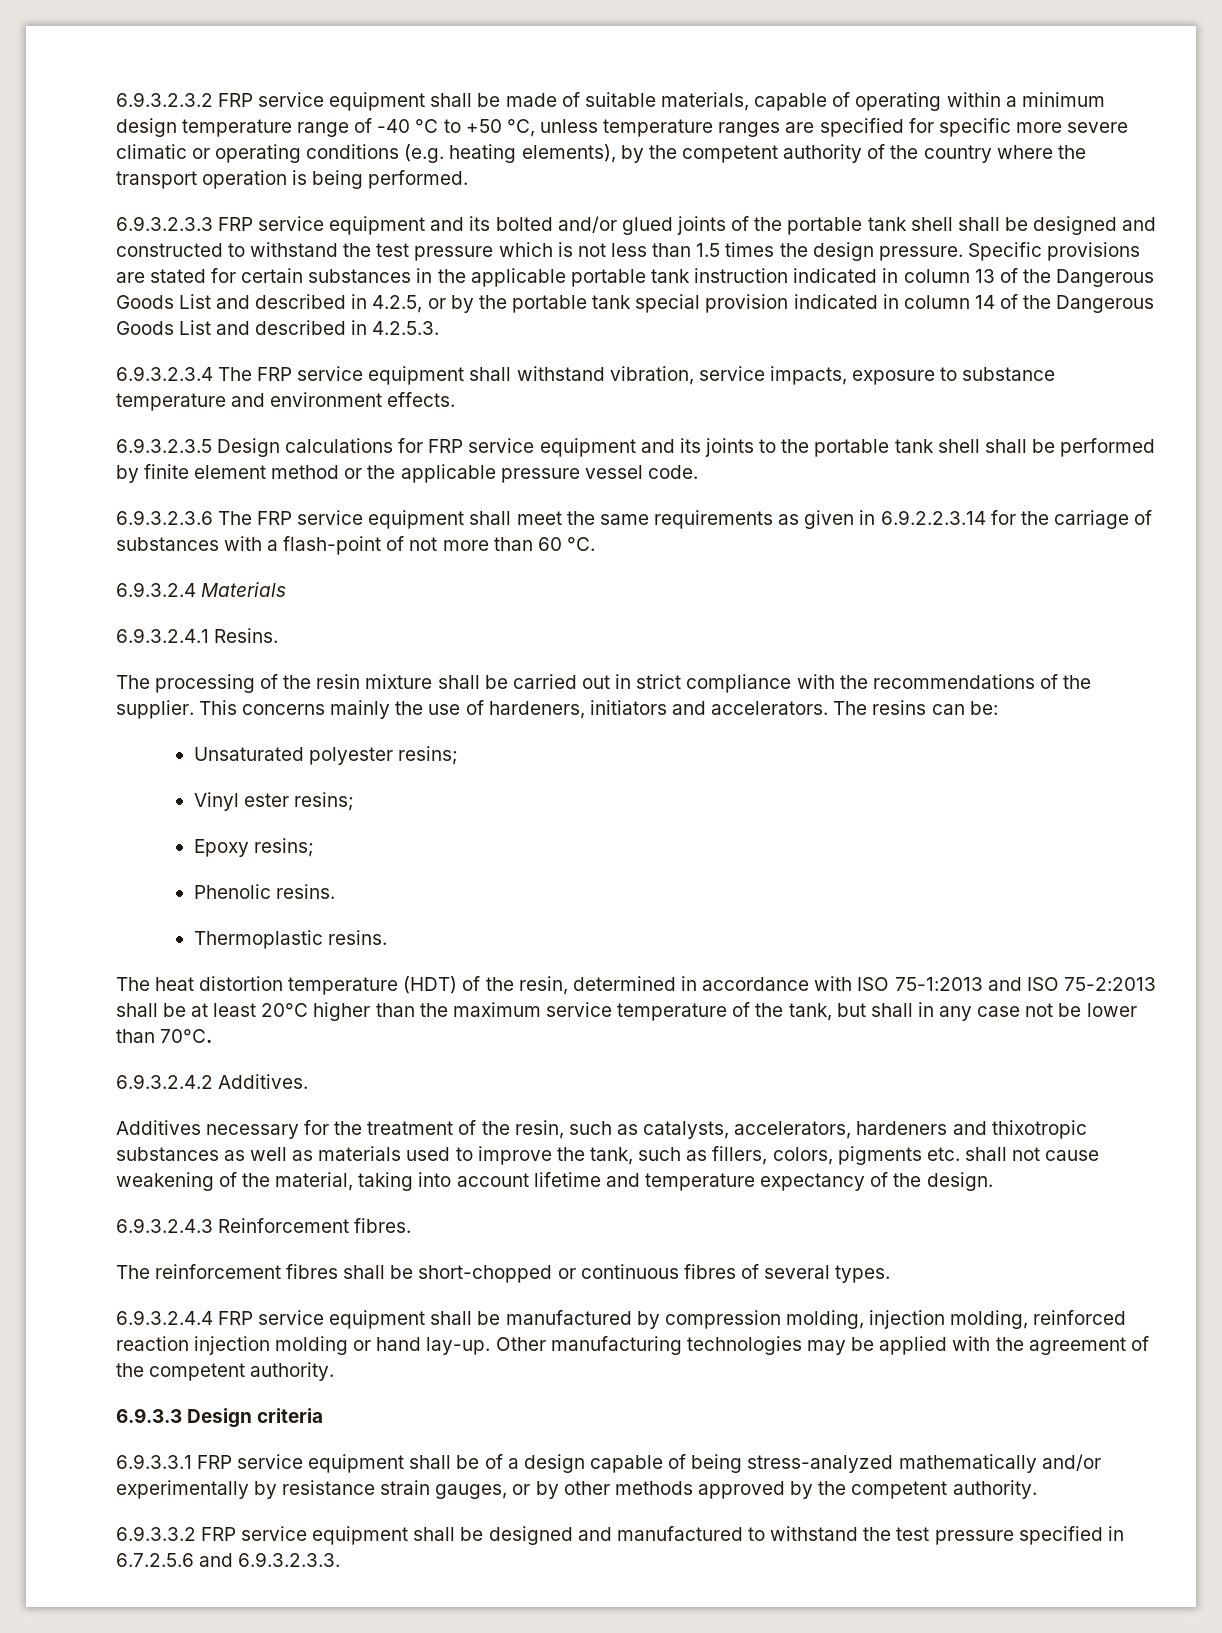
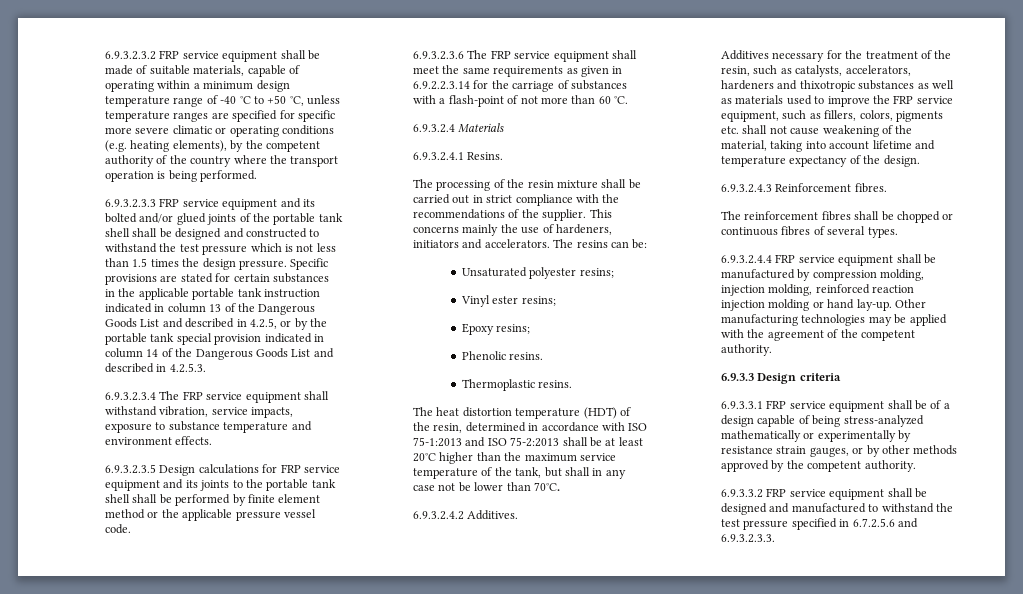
- Additives necessary for the treatment of the resin, such as catalysts, accelerators, hardeners and thixotropic substances as well as materials used to improve the tank, such as fillers, colors, pigments etc. shall not cause weakening of the material, taking into account lifetime and temperature expectancy of the design.
+ Additives necessary for the treatment of the resin, such as catalysts, accelerators, hardeners and thixotropic substances as well as materials used to improve the FRP service equipment, such as fillers, colors, pigments etc. shall not cause weakening of the material, taking into account lifetime and temperature expectancy of the design.
- The reinforcement fibres shall be short-chopped or continuous fibres of several types.
+ The reinforcement fibres shall be chopped or continuous fibres of several types.
- 6.9.3.3.1 FRP service equipment shall be of a design capable of being stress-analyzed mathematically and/or experimentally by resistance strain gauges, or by other methods approved by the competent authority.
+ 6.9.3.3.1 FRP service equipment shall be of a design capable of being stress-analyzed mathematically or experimentally by resistance strain gauges, or by other methods approved by the competent authority.

